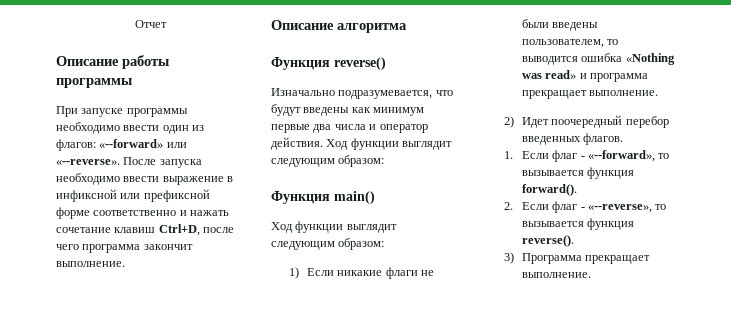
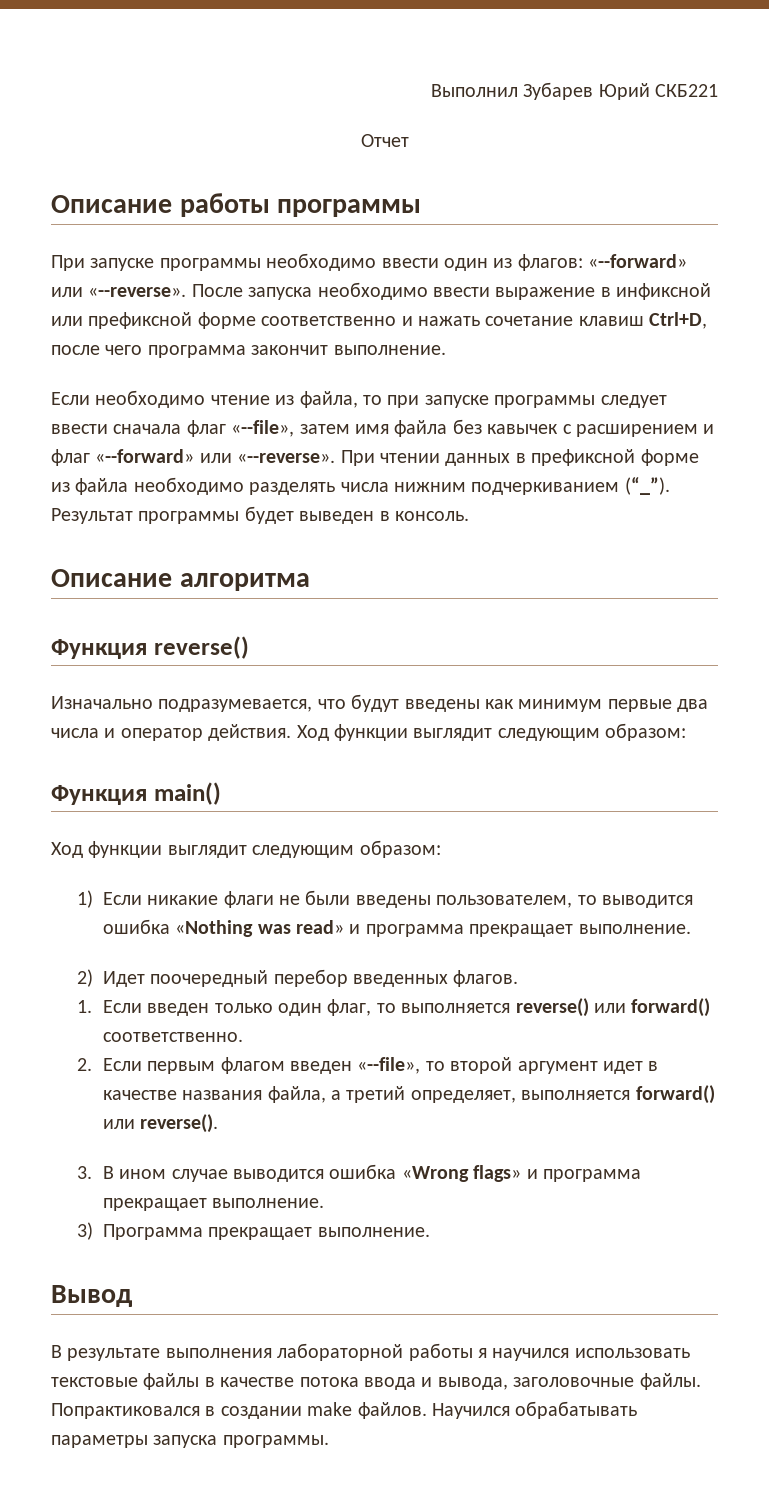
+ Выполнил Зубарев Юрий СКБ221
+ Если необходимо чтение из файла, то при запуске программы следует ввести сначала флаг «--file», затем имя файла без кавычек с расширением и флаг «--forward» или «--reverse». При чтении данных в префиксной форме из файла необходимо разделять числа нижним подчеркиванием (“_”). Результат программы будет выведен в консоль.
- 1. Если флаг - «--forward», то вызывается функция forward().
- 2. Если флаг - «--reverse», то вызывается функция reverse().
+ 1. Если введен только один флаг, то выполняется reverse() или forward() соответственно.
+ 2. Если первым флагом введен «--file», то второй аргумент идет в качестве названия файла, а третий определяет, выполняется forward() или reverse().
+ 3. В ином случае выводится ошибка «Wrong flags» и программа прекращает выполнение.
  3) Программа прекращает выполнение.
+ Вывод
+ В результате выполнения лабораторной работы я научился использовать текстовые файлы в качестве потока ввода и вывода, заголовочные файлы. Попрактиковался в создании make файлов. Научился обрабатывать параметры запуска программы.

